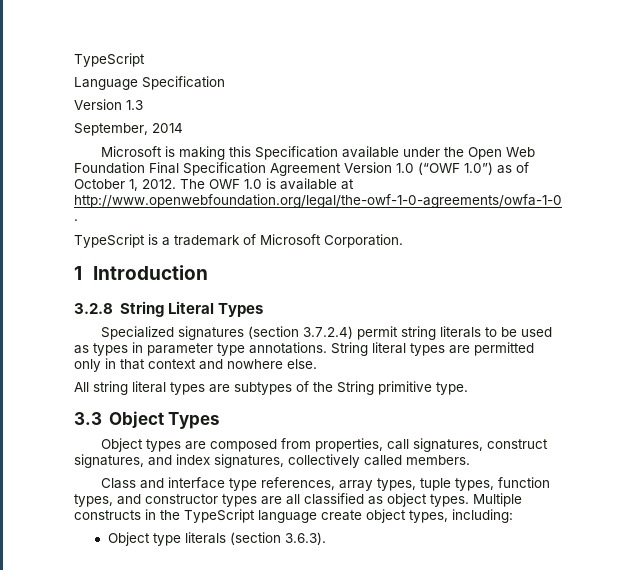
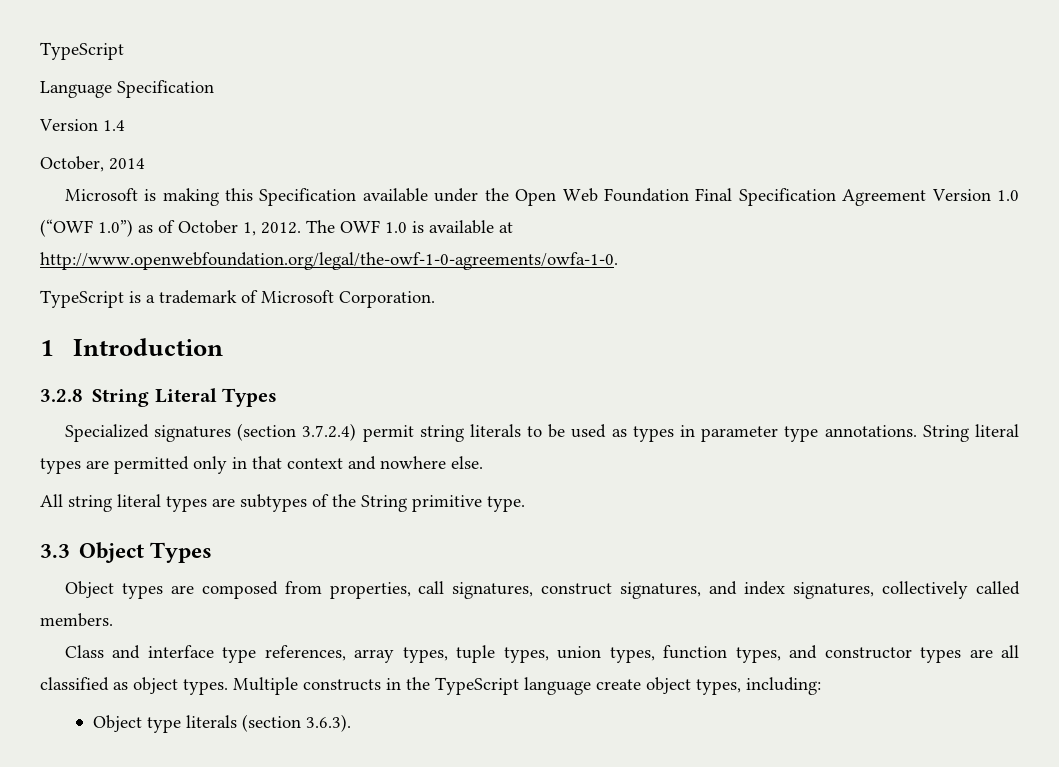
- Version 1.3
- September, 2014
+ Version 1.4
+ October, 2014
- Class and interface type references, array types, tuple types, function types, and constructor types are all classified as object types.
+ Class and interface type references, array types, tuple types, union types, function types, and constructor types are all classified as object types.

